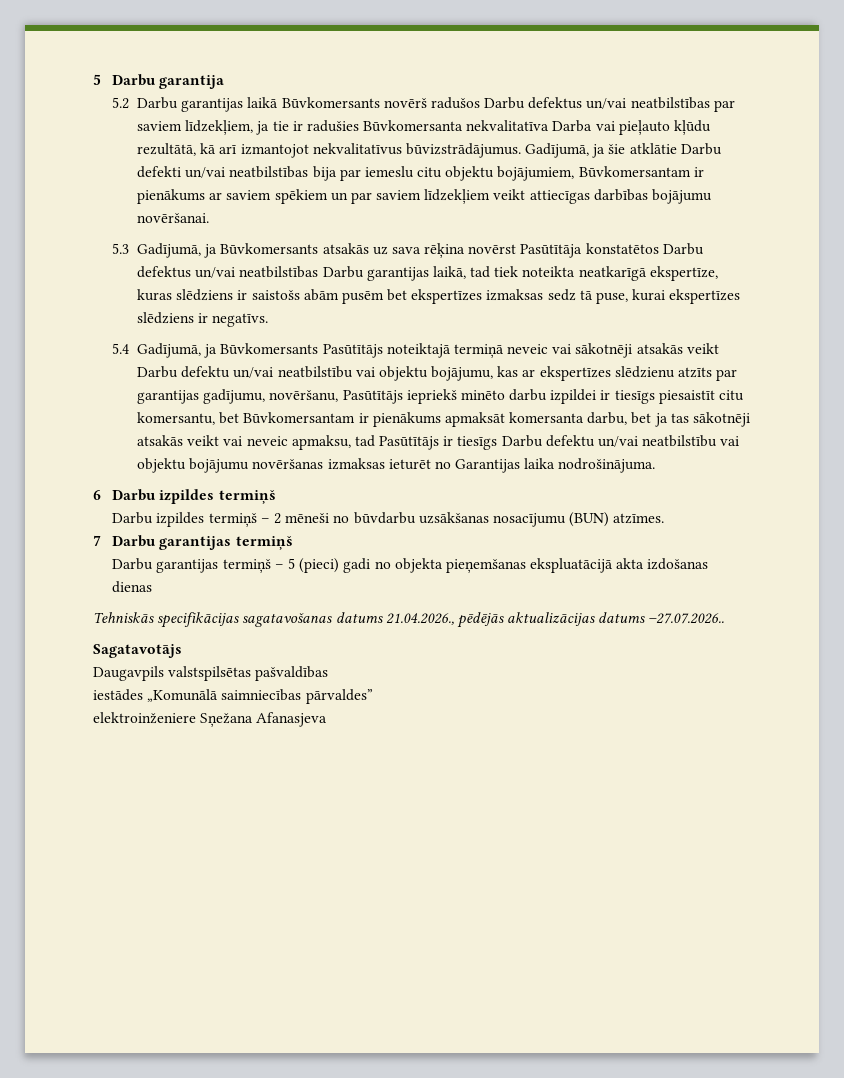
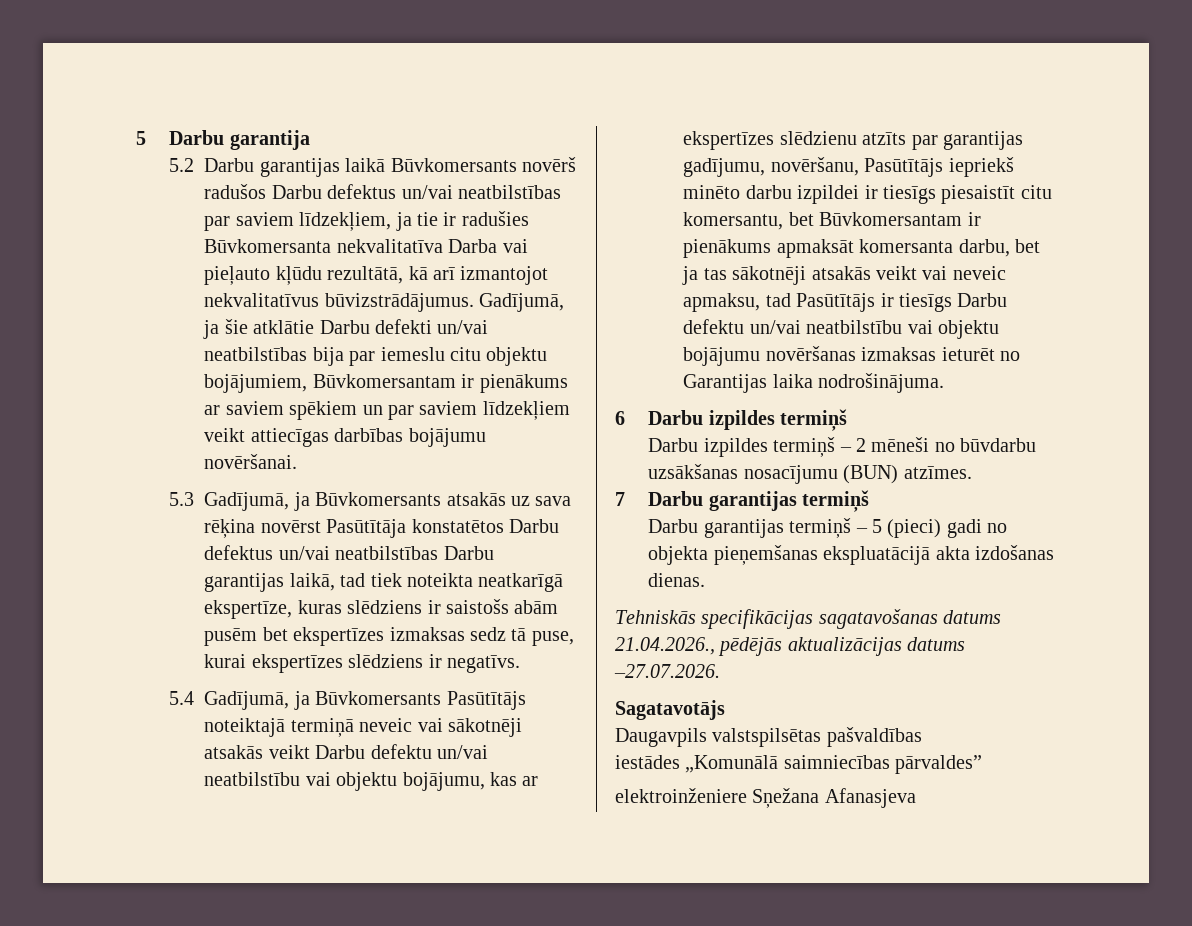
- Darbu garantijas termiņš – 5 (pieci) gadi no objekta pieņemšanas ekspluatācijā akta izdošanas dienas
+ Darbu garantijas termiņš – 5 (pieci) gadi no objekta pieņemšanas ekspluatācijā akta izdošanas dienas.
- Tehniskās specifikācijas sagatavošanas datums 21.04.2026., pēdējās aktualizācijas datums –27.07.2026..
+ Tehniskās specifikācijas sagatavošanas datums 21.04.2026., pēdējās aktualizācijas datums –27.07.2026.

